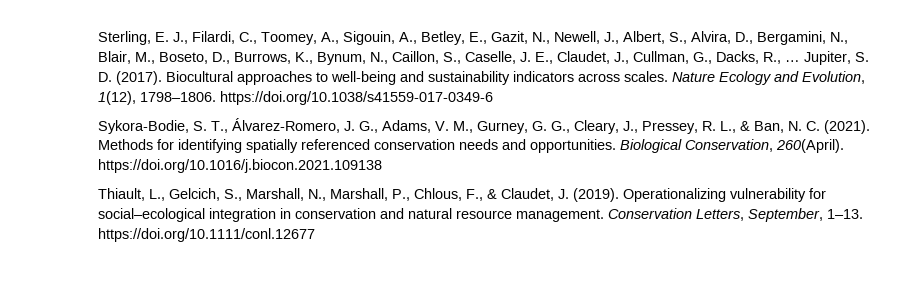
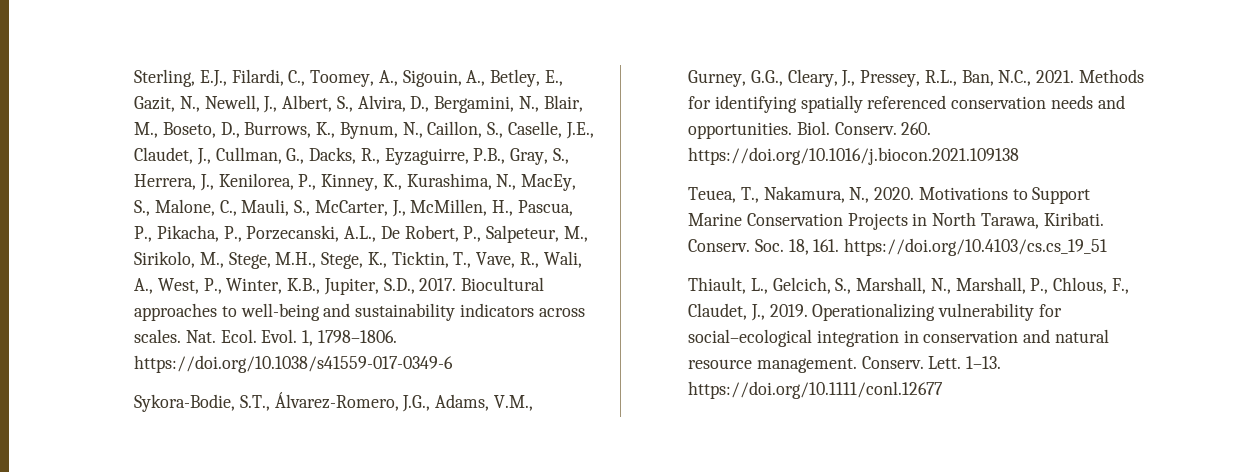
- Sterling, E. J., Filardi, C., Toomey, A., Sigouin, A., Betley, E., Gazit, N., Newell, J., Albert, S., Alvira, D., Bergamini, N., Blair, M., Boseto, D., Burrows, K., Bynum, N., Caillon, S., Caselle, J. E., Claudet, J., Cullman, G., Dacks, R., … Jupiter, S. D. (2017).
+ Sterling, E.J., Filardi, C., Toomey, A., Sigouin, A., Betley, E., Gazit, N., Newell, J., Albert, S., Alvira, D., Bergamini, N., Blair, M., Boseto, D., Burrows, K., Bynum, N., Caillon, S., Caselle, J.E., Claudet, J., Cullman, G., Dacks, R., Eyzaguirre, P.B., Gray, S., Herrera, J., Kenilorea, P., Kinney, K., Kurashima, N., MacEy, S., Malone, C., Mauli, S., McCarter, J., McMillen, H., Pascua, P., Pikacha, P., Porzecanski, A.L., De Robert, P., Salpeteur, M., Sirikolo, M., Stege, M.H., Stege, K., Ticktin, T., Vave, R., Wali, A., West, P., Winter, K.B., Jupiter, S.D., 2017.
- Nature Ecology and Evolution, 1(12), 1798–1806. https://doi.org/10.1038/s41559-017-0349-6
- Sykora-Bodie, S. T., Álvarez-Romero, J. G., Adams, V. M., Gurney, G. G., Cleary, J., Pressey, R. L., & Ban, N. C. (2021).
+ Nat. Ecol. Evol. 1, 1798–1806. https://doi.org/10.1038/s41559-017-0349-6
+ Sykora-Bodie, S.T., Álvarez-Romero, J.G., Adams, V.M., Gurney, G.G., Cleary, J., Pressey, R.L., Ban, N.C., 2021.
- Biological Conservation, 260(April). https://doi.org/10.1016/j.biocon.2021.109138
+ Biol. Conserv. 260. https://doi.org/10.1016/j.biocon.2021.109138
+ Teuea, T., Nakamura, N., 2020. Motivations to Support Marine Conservation Projects in North Tarawa, Kiribati. Conserv. Soc. 18, 161. https://doi.org/10.4103/cs.cs_19_51
- Thiault, L., Gelcich, S., Marshall, N., Marshall, P., Chlous, F., & Claudet, J. (2019).
+ Thiault, L., Gelcich, S., Marshall, N., Marshall, P., Chlous, F., Claudet, J., 2019.
- Conservation Letters, September, 1–13. https://doi.org/10.1111/conl.12677
+ Conserv. Lett. 1–13. https://doi.org/10.1111/conl.12677

